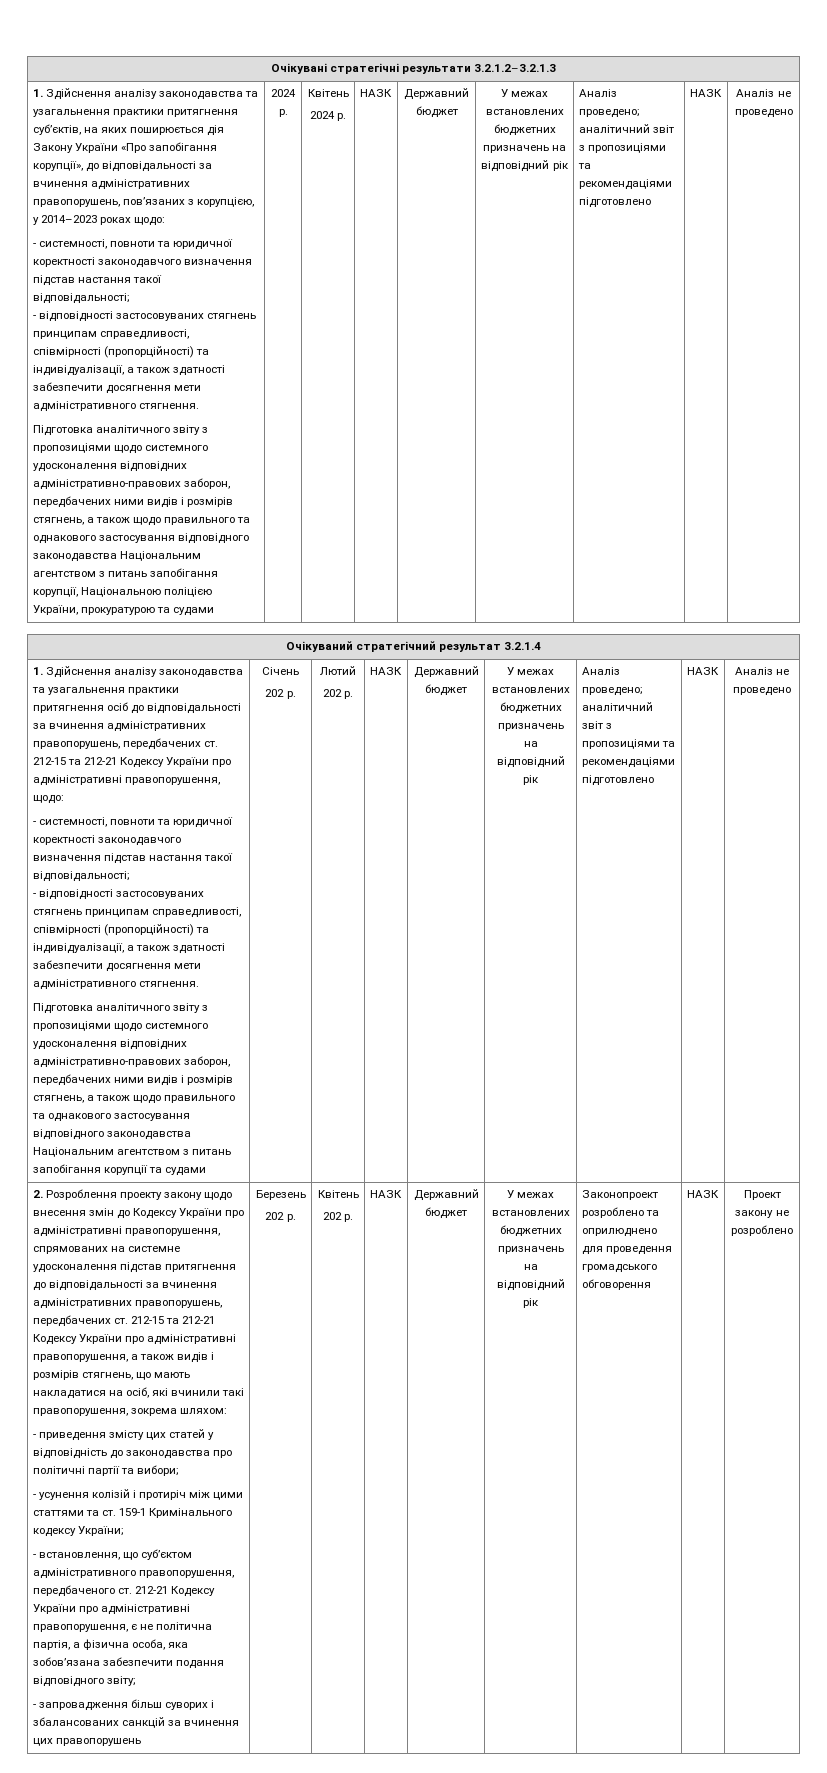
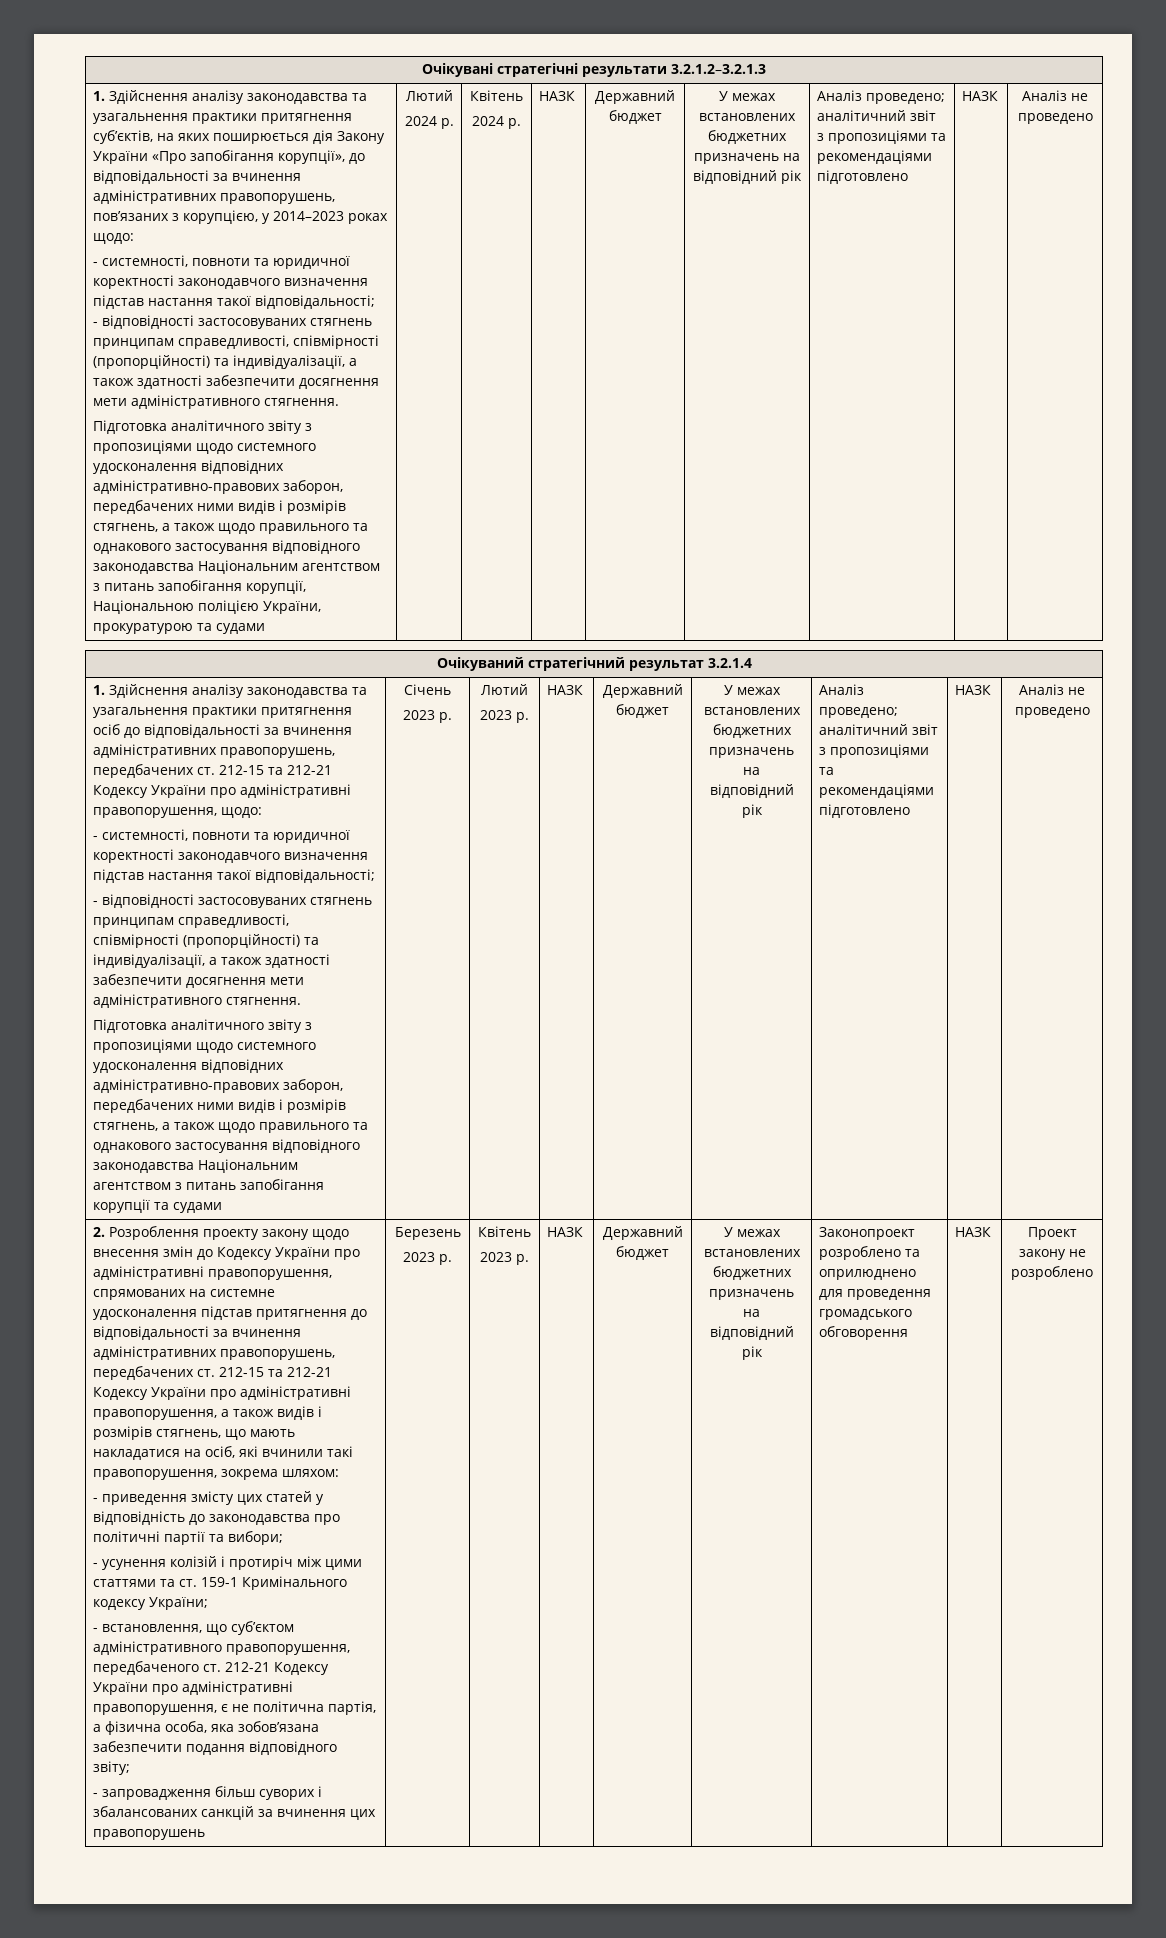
- Підготовка аналітичного звіту з пропозиціями щодо системного удосконалення відповідних адміністративно-правових заборон, передбачених ними видів і розмірів стягнень, а також щодо правильного та однакового застосування відповідного законодавства Національним агентством з питань запобігання корупції, Національною поліцією України, прокуратурою та судами
+ Підготовка аналітичного звіту з пропозиціями щодо системного удосконалення відповідних адміністративно-правових заборон, передбачених ними видів і розмірів стягнень, а також щодо правильного та однакового застосування відповідного законодавства Національним агентством з питань запобігання корупції, Національною поліцією України, прокуратурою та судами | Лютий
  Січень
- 202 р. | Лютий
- 202 р.
+ 2023 р. | Лютий
+ 2023 р.
- 202 р. | Квітень
- 202 р.
+ 2023 р. | Квітень
+ 2023 р.

